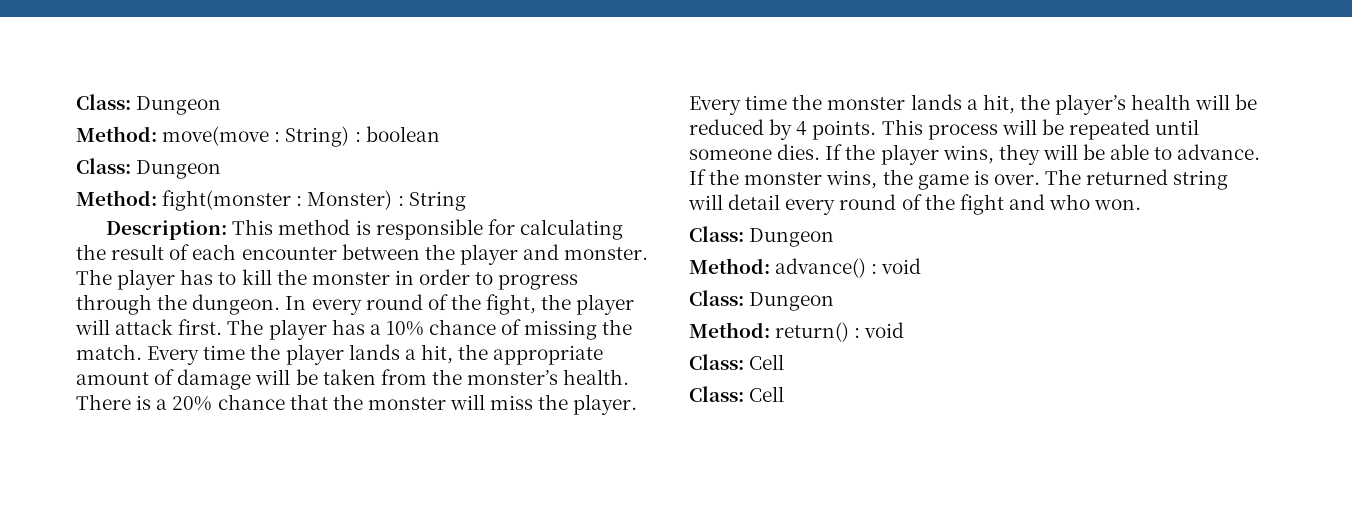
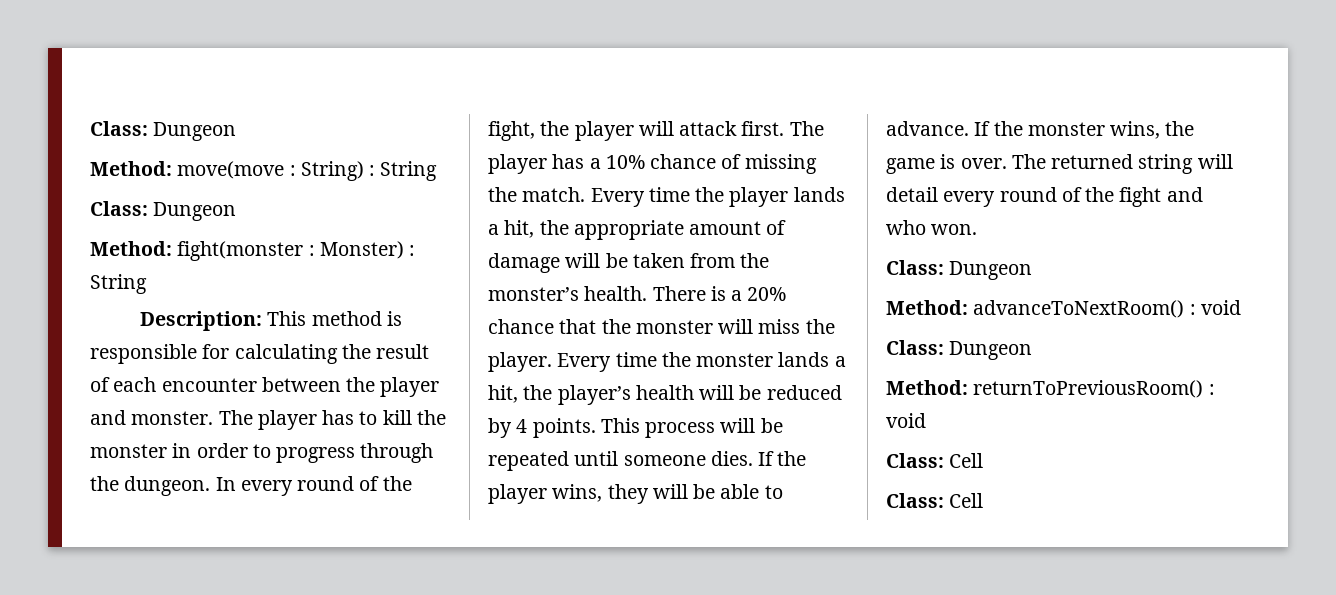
- Method: move(move : String) : boolean
+ Method: move(move : String) : String
- Method: advance() : void
+ Method: advanceToNextRoom() : void
- Method: return() : void
+ Method: returnToPreviousRoom() : void

